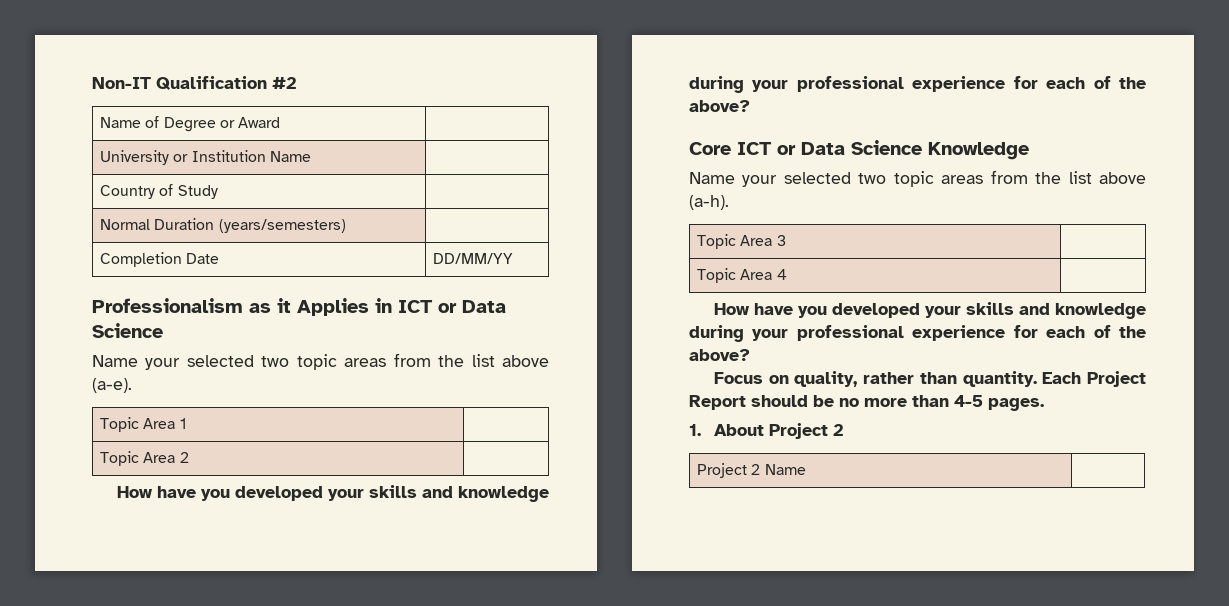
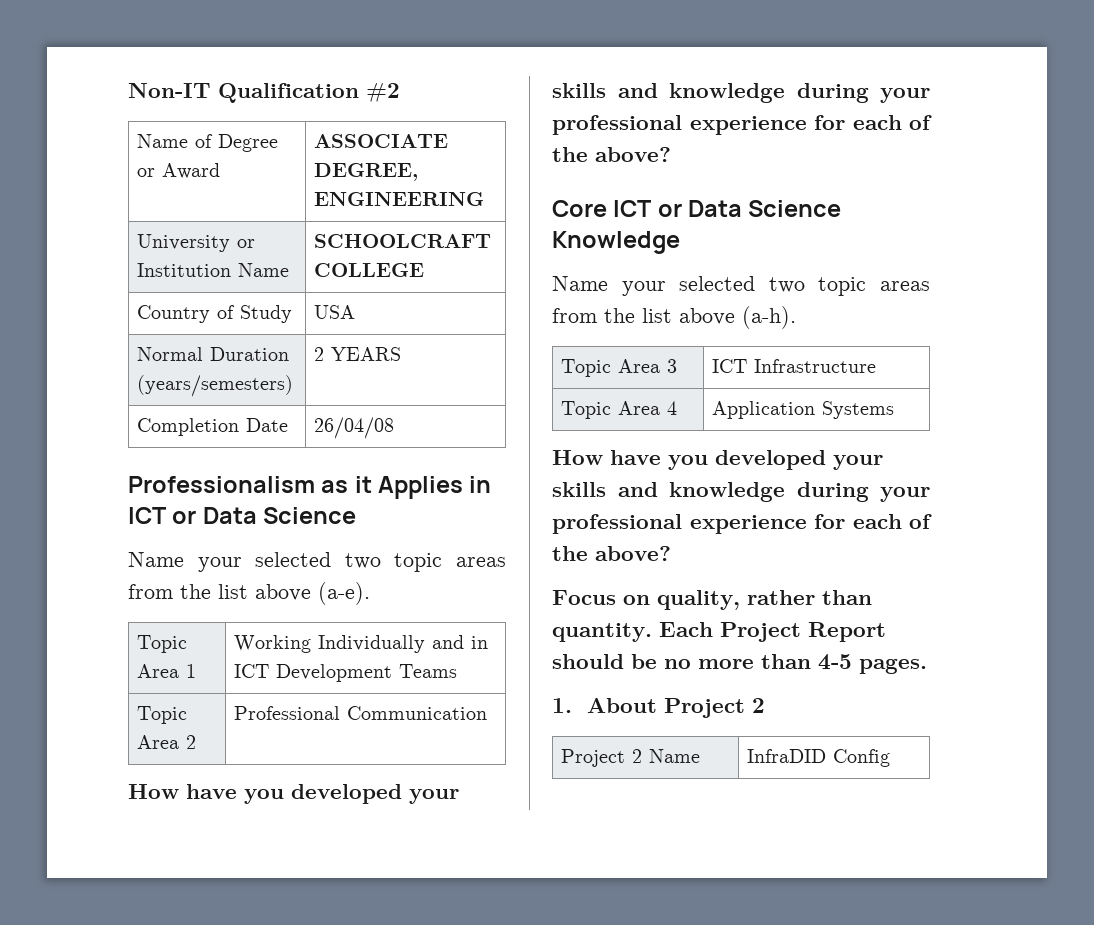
- Name of Degree or Award |
+ Name of Degree or Award | ASSOCIATE DEGREE, ENGINEERING
- University or Institution Name |
+ University or Institution Name | SCHOOLCRAFT COLLEGE
- Country of Study |
+ Country of Study | USA
- Normal Duration (years/semesters) |
+ Normal Duration (years/semesters) | 2 YEARS
- Completion Date | DD/MM/YY
+ Completion Date | 26/04/08
- Topic Area 1 |
+ Topic Area 1 | Working Individually and in ICT Development Teams
- Topic Area 2 |
+ Topic Area 2 | Professional Communication
- Topic Area 3 |
+ Topic Area 3 | ICT Infrastructure
- Topic Area 4 |
+ Topic Area 4 | Application Systems
- Project 2 Name |
+ Project 2 Name | InfraDID Config

